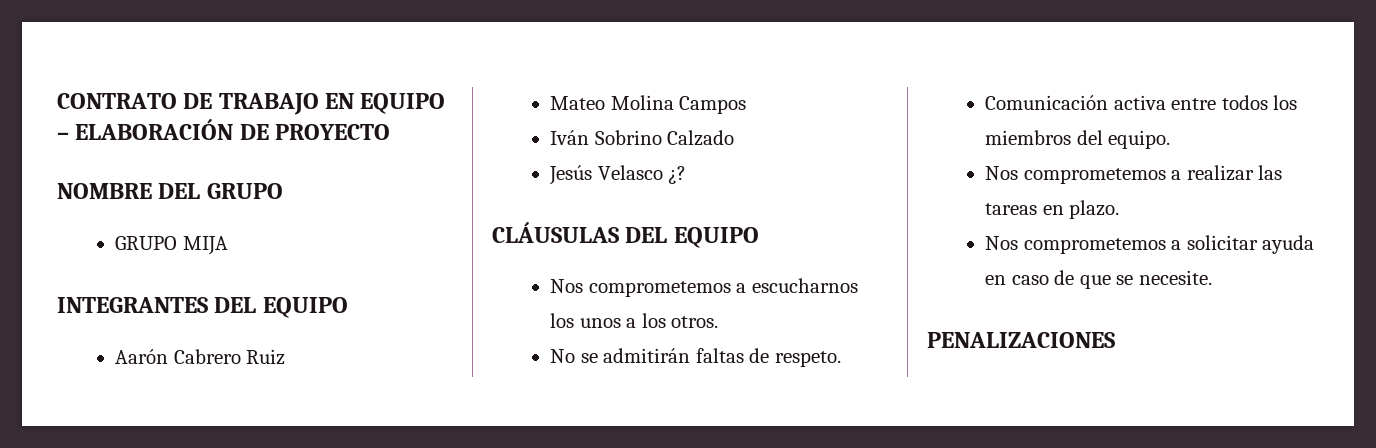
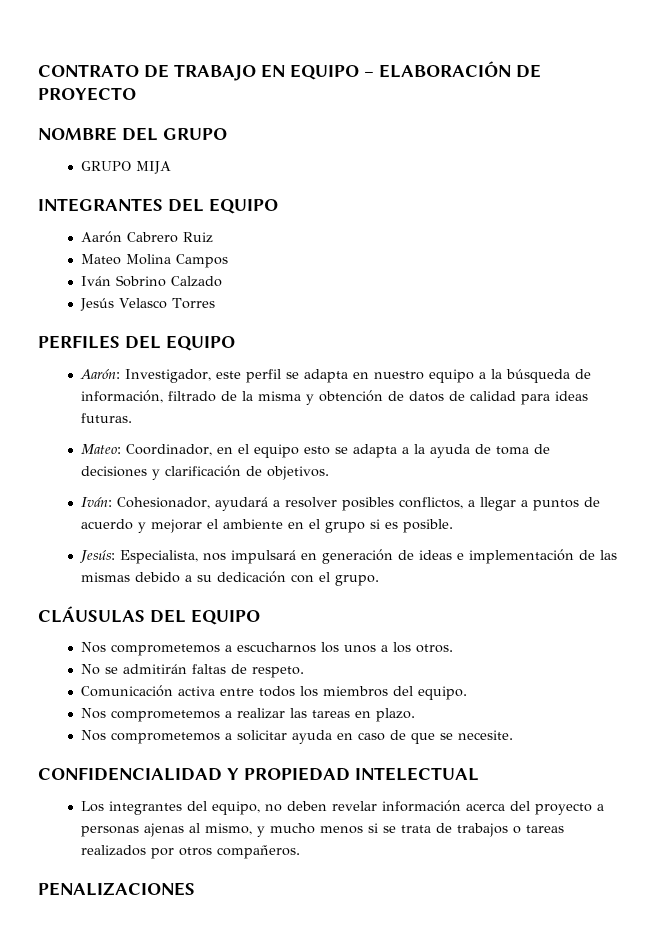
- Jesús Velasco ¿?
+ Jesús Velasco Torres
+ PERFILES DEL EQUIPO
+ Aarón: Investigador, este perfil se adapta en nuestro equipo a la búsqueda de información, filtrado de la misma y obtención de datos de calidad para ideas futuras.
+ Mateo: Coordinador, en el equipo esto se adapta a la ayuda de toma de decisiones y clarificación de objetivos.
+ Iván: Cohesionador, ayudará a resolver posibles conflictos, a llegar a puntos de acuerdo y mejorar el ambiente en el grupo si es posible.
+ Jesús: Especialista, nos impulsará en generación de ideas e implementación de las mismas debido a su dedicación con el grupo.
+ CONFIDENCIALIDAD Y PROPIEDAD INTELECTUAL
+ Los integrantes del equipo, no deben revelar información acerca del proyecto a personas ajenas al mismo, y mucho menos si se trata de trabajos o tareas realizados por otros compañeros.

